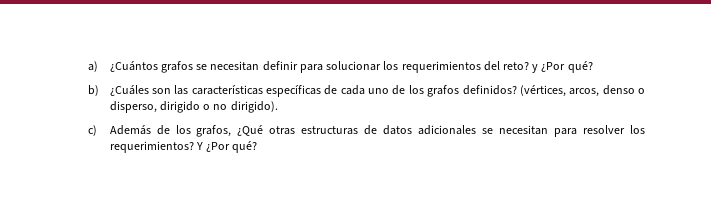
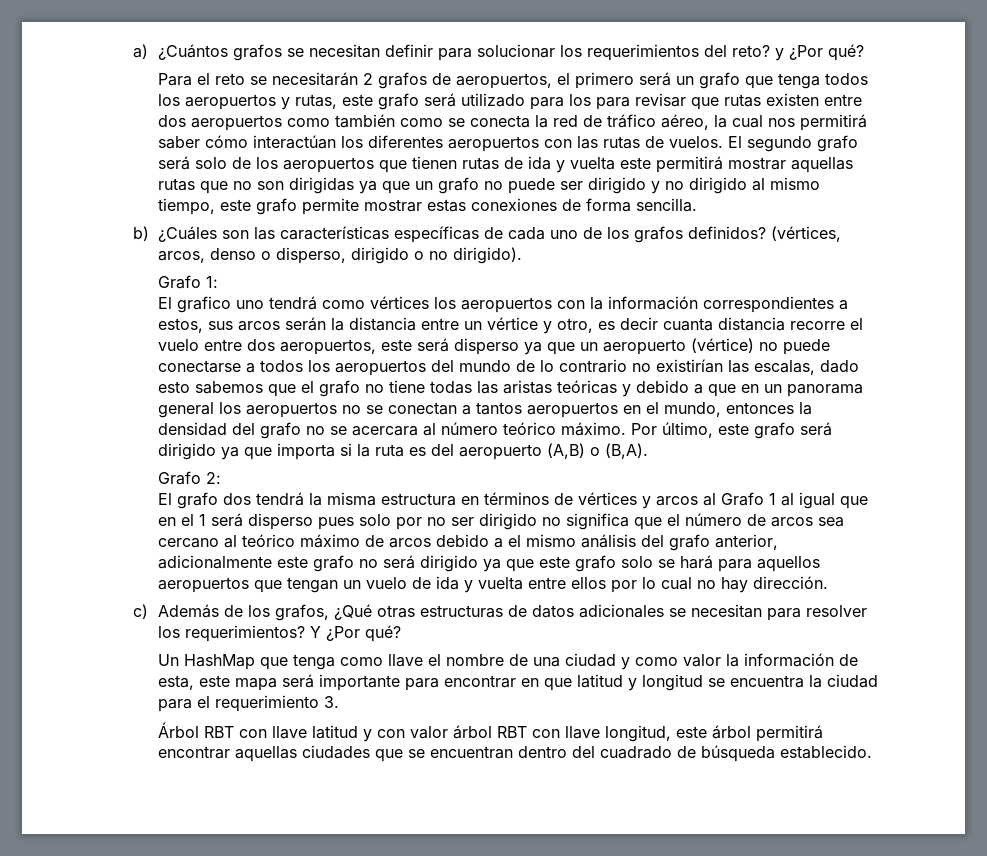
+ Para el reto se necesitarán 2 grafos de aeropuertos, el primero será un grafo que tenga todos los aeropuertos y rutas, este grafo será utilizado para los para revisar que rutas existen entre dos aeropuertos como también como se conecta la red de tráfico aéreo, la cual nos permitirá saber cómo interactúan los diferentes aeropuertos con las rutas de vuelos. El segundo grafo será solo de los aeropuertos que tienen rutas de ida y vuelta este permitirá mostrar aquellas rutas que no son dirigidas ya que un grafo no puede ser dirigido y no dirigido al mismo tiempo, este grafo permite mostrar estas conexiones de forma sencilla.
+ Grafo 1:
+ El grafico uno tendrá como vértices los aeropuertos con la información correspondientes a estos, sus arcos serán la distancia entre un vértice y otro, es decir cuanta distancia recorre el vuelo entre dos aeropuertos, este será disperso ya que un aeropuerto (vértice) no puede conectarse a todos los aeropuertos del mundo de lo contrario no existirían las escalas, dado esto sabemos que el grafo no tiene todas las aristas teóricas y debido a que en un panorama general los aeropuertos no se conectan a tantos aeropuertos en el mundo, entonces la densidad del grafo no se acercara al número teórico máximo. Por último, este grafo será dirigido ya que importa si la ruta es del aeropuerto (A,B) o (B,A).
+ Grafo 2:
+ El grafo dos tendrá la misma estructura en términos de vértices y arcos al Grafo 1 al igual que en el 1 será disperso pues solo por no ser dirigido no significa que el número de arcos sea cercano al teórico máximo de arcos debido a el mismo análisis del grafo anterior, adicionalmente este grafo no será dirigido ya que este grafo solo se hará para aquellos aeropuertos que tengan un vuelo de ida y vuelta entre ellos por lo cual no hay dirección.
+ Un HashMap que tenga como llave el nombre de una ciudad y como valor la información de esta, este mapa será importante para encontrar en que latitud y longitud se encuentra la ciudad para el requerimiento 3.
+ Árbol RBT con llave latitud y con valor árbol RBT con llave longitud, este árbol permitirá encontrar aquellas ciudades que se encuentran dentro del cuadrado de búsqueda establecido.

